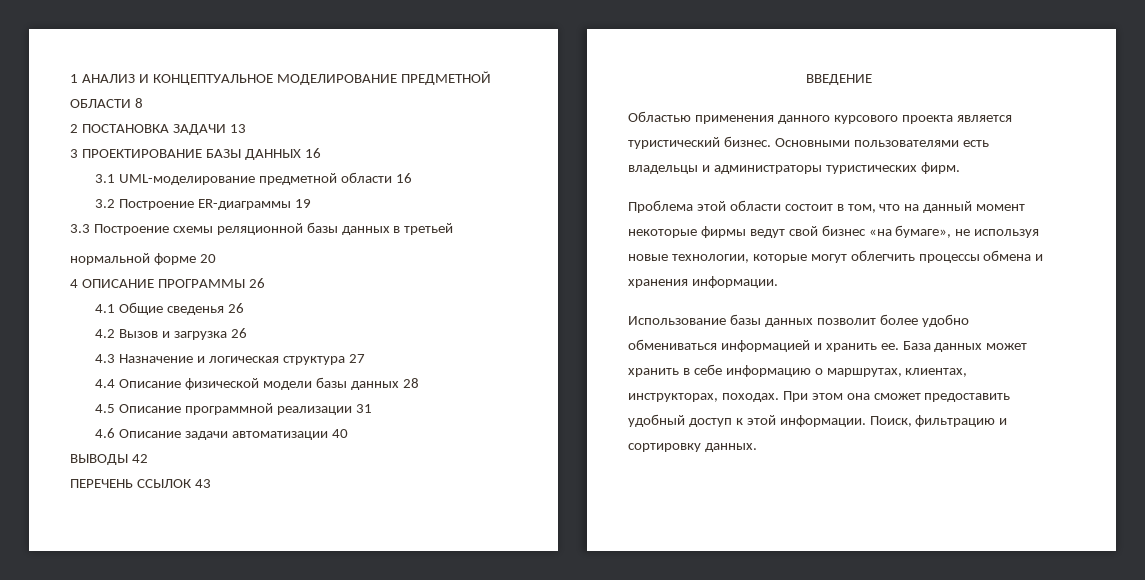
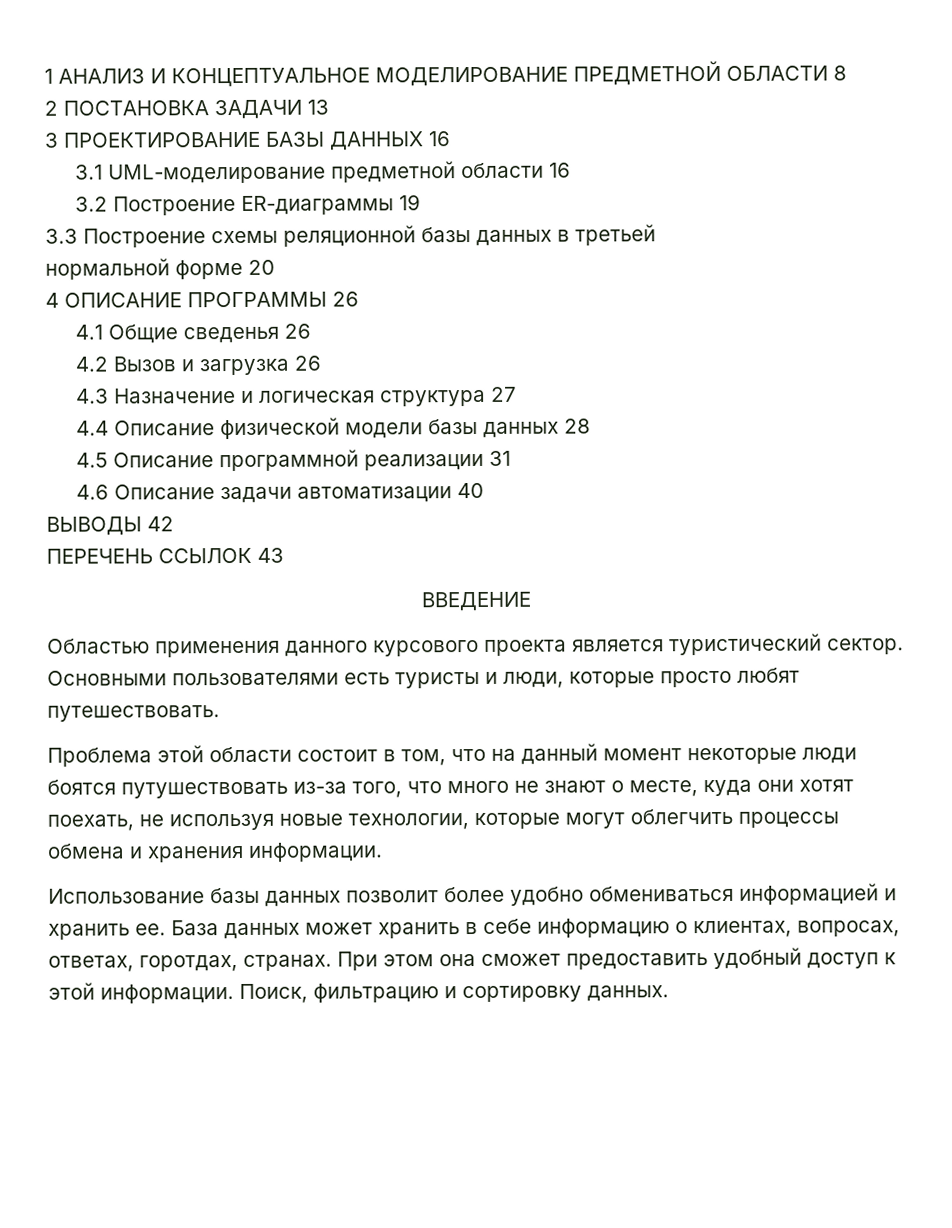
- Областью применения данного курсового проекта является туристический бизнес.
+ Областью применения данного курсового проекта является туристический сектор.
- Основными пользователями есть владельцы и администраторы туристических фирм.
+ Основными пользователями есть туристы и люди, которые просто любят путешествовать.
- Проблема этой области состоит в том, что на данный момент некоторые фирмы ведут свой бизнес «на бумаге», не используя новые технологии, которые могут облегчить процессы обмена и хранения информации.
+ Проблема этой области состоит в том, что на данный момент некоторые люди боятся путушествовать из-за того, что много не знают о месте, куда они хотят поехать, не используя новые технологии, которые могут облегчить процессы обмена и хранения информации.
- База данных может хранить в себе информацию о маршрутах, клиентах, инструкторах, походах.
+ База данных может хранить в себе информацию о клиентах, вопросах, ответах, горотдах, странах.

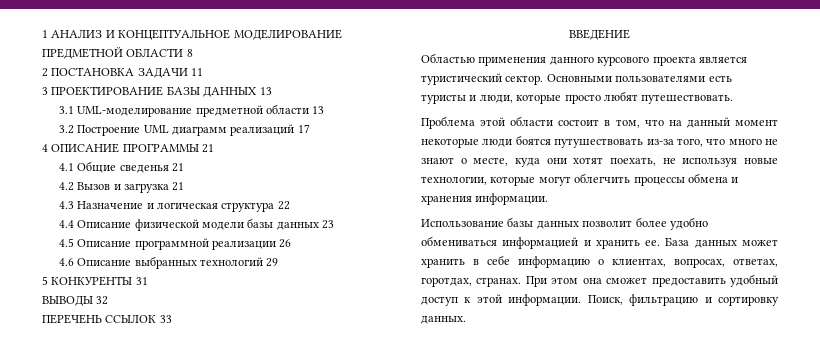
- 2 ПОСТАНОВКА ЗАДАЧИ 13
+ 2 ПОСТАНОВКА ЗАДАЧИ 11
- 3 ПРОЕКТИРОВАНИЕ БАЗЫ ДАННЫХ 16
+ 3 ПРОЕКТИРОВАНИЕ БАЗЫ ДАННЫХ 13
- 3.1 UML-моделирование предметной области 16
+ 3.1 UML-моделирование предметной области 13
- 3.2 Построение ER-диаграммы 19
- 3.3 Построение схемы реляционной базы данных в третьей
- нормальной форме 20
+ 3.2 Построение UML диаграмм реализаций 17
- 4 ОПИСАНИЕ ПРОГРАММЫ 26
+ 4 ОПИСАНИЕ ПРОГРАММЫ 21
- 4.1 Общие сведенья 26
+ 4.1 Общие сведенья 21
- 4.2 Вызов и загрузка 26
+ 4.2 Вызов и загрузка 21
- 4.3 Назначение и логическая структура 27
+ 4.3 Назначение и логическая структура 22
- 4.4 Описание физической модели базы данных 28
+ 4.4 Описание физической модели базы данных 23
- 4.5 Описание программной реализации 31
+ 4.5 Описание программной реализации 26
- 4.6 Описание задачи автоматизации 40
+ 4.6 Описание выбранных технологий 29
+ 5 КОНКУРЕНТЫ 31
- ВЫВОДЫ 42
+ ВЫВОДЫ 32
- ПЕРЕЧЕНЬ ССЫЛОК 43
+ ПЕРЕЧЕНЬ ССЫЛОК 33

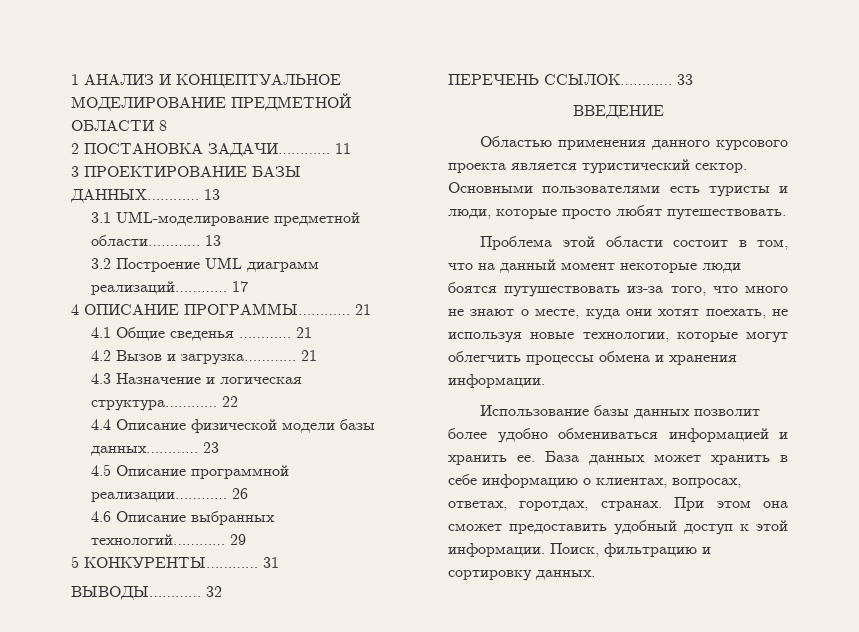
- 2 ПОСТАНОВКА ЗАДАЧИ 11
+ 2 ПОСТАНОВКА ЗАДАЧИ………… 11
- 3 ПРОЕКТИРОВАНИЕ БАЗЫ ДАННЫХ 13
+ 3 ПРОЕКТИРОВАНИЕ БАЗЫ ДАННЫХ………… 13
- 3.1 UML-моделирование предметной области 13
+ 3.1 UML-моделирование предметной области………… 13
- 3.2 Построение UML диаграмм реализаций 17
+ 3.2 Построение UML диаграмм реализаций………… 17
- 4 ОПИСАНИЕ ПРОГРАММЫ 21
+ 4 ОПИСАНИЕ ПРОГРАММЫ………… 21
- 4.1 Общие сведенья 21
+ 4.1 Общие сведенья ………… 21
- 4.2 Вызов и загрузка 21
+ 4.2 Вызов и загрузка………… 21
- 4.3 Назначение и логическая структура 22
+ 4.3 Назначение и логическая структура………… 22
- 4.4 Описание физической модели базы данных 23
+ 4.4 Описание физической модели базы данных………… 23
- 4.5 Описание программной реализации 26
+ 4.5 Описание программной реализации………… 26
- 4.6 Описание выбранных технологий 29
+ 4.6 Описание выбранных технологий………… 29
- 5 КОНКУРЕНТЫ 31
+ 5 КОНКУРЕНТЫ………… 31
- ВЫВОДЫ 32
+ ВЫВОДЫ………… 32
- ПЕРЕЧЕНЬ ССЫЛОК 33
+ ПЕРЕЧЕНЬ ССЫЛОК………… 33

